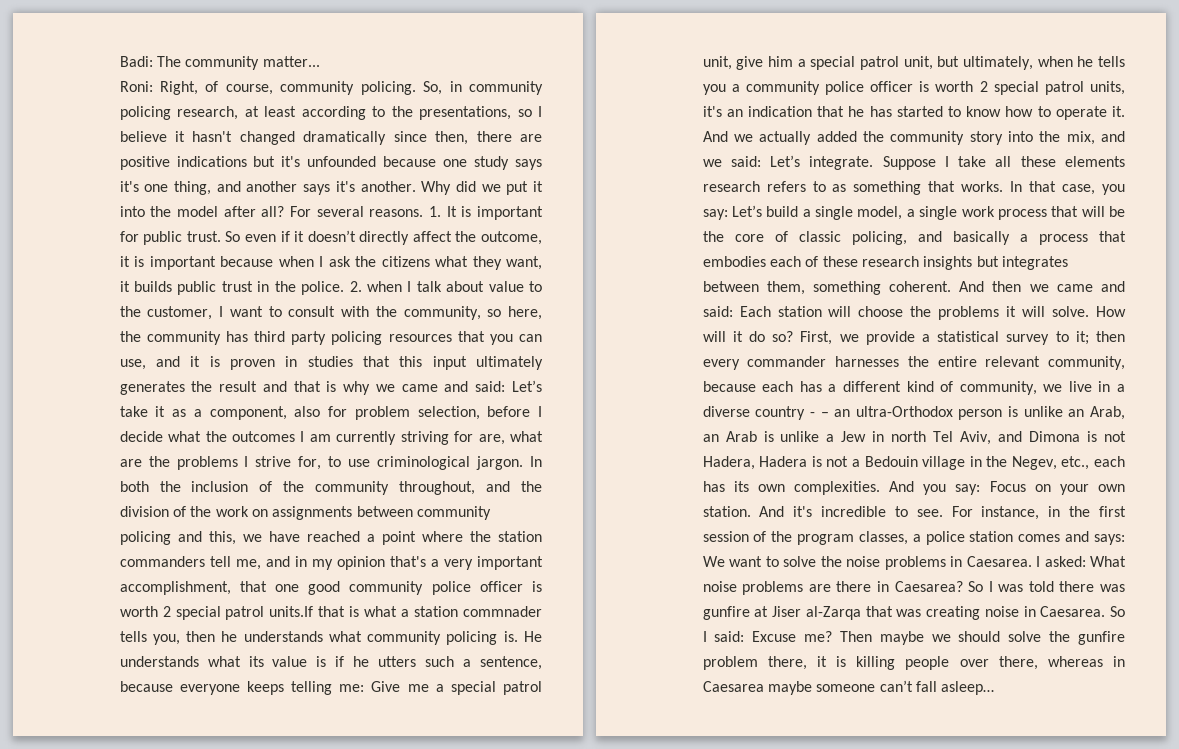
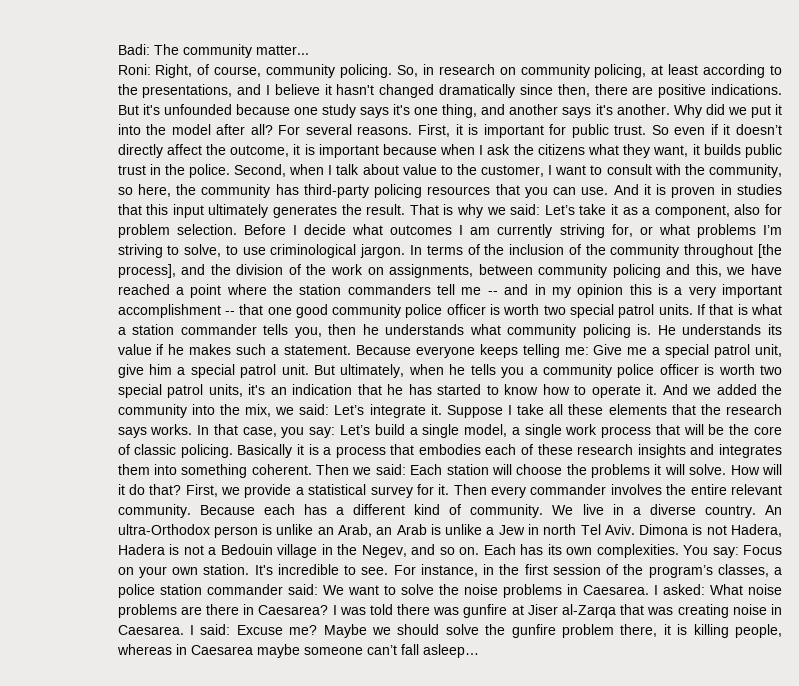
- So, in community policing research, at least according to the presentations, so I believe it hasn't changed dramatically since then, there are positive indications but it's unfounded because one study says it's one thing, and another says it's another.
+ So, in research on community policing, at least according to the presentations, and I believe it hasn't changed dramatically since then, there are positive indications. But it's unfounded because one study says it's one thing, and another says it's another.
- 1. It is important for public trust.
+ First, it is important for public trust.
- 2. when I talk about value to the customer, I want to consult with the community, so here, the community has third party policing resources that you can use, and it is proven in studies that this input ultimately generates the result and that is why we came and said:
+ Second, when I talk about value to the customer, I want to consult with the community, so here, the community has third-party policing resources that you can use. And it is proven in studies that this input ultimately generates the result. That is why we said:
- Let’s take it as a component, also for problem selection, before I decide what the outcomes I am currently striving for are, what are the problems I strive for, to use criminological jargon.
+ Let’s take it as a component, also for problem selection. Before I decide what outcomes I am currently striving for, or what problems I’m striving to solve, to use criminological jargon.
- In both the inclusion of the community throughout, and the division of the work on assignments between community policing and this, we have reached a point where the station commanders tell me, and in my opinion that's a very important accomplishment, that one good community police officer is worth 2 special patrol units.If that is what a station commnader tells you, then he understands what community policing is.
+ In terms of the inclusion of the community throughout [the process], and the division of the work on assignments, between community policing and this, we have reached a point where the station commanders tell me -- and in my opinion this is a very important accomplishment -- that one good community police officer is worth two special patrol units. If that is what a station commander tells you, then he understands what community policing is.
- He understands what its value is if he utters such a sentence, because everyone keeps telling me: Give me a special patrol unit, give him a special patrol unit, but ultimately, when he tells you a community police officer is worth 2 special patrol units, it's an indication that he has started to know how to operate it.
+ He understands its value if he makes such a statement. Because everyone keeps telling me: Give me a special patrol unit, give him a special patrol unit. But ultimately, when he tells you a community police officer is worth two special patrol units, it's an indication that he has started to know how to operate it.
- And we actually added the community story into the mix, and we said: Let’s integrate.
+ And we added the community into the mix, we said: Let’s integrate it.
- Suppose I take all these elements research refers to as something that works.
+ Suppose I take all these elements that the research says works.
- In that case, you say: Let’s build a single model, a single work process that will be the core of classic policing, and basically a process that embodies each of these research insights but integrates between them, something coherent. And then we came and said: Each station will choose the problems it will solve.
+ In that case, you say: Let’s build a single model, a single work process that will be the core of classic policing. Basically it is a process that embodies each of these research insights and integrates them into something coherent. Then we said: Each station will choose the problems it will solve.
- How will it do so?
+ How will it do that?
- First, we provide a statistical survey to it; then every commander harnesses the entire relevant community, because each has a different kind of community, we live in a diverse country - – an ultra-Orthodox person is unlike an Arab, an Arab is unlike a Jew in north Tel Aviv, and Dimona is not Hadera, Hadera is not a Bedouin village in the Negev, etc., each has its own complexities.
+ First, we provide a statistical survey for it. Then every commander involves the entire relevant community. Because each has a different kind of community. We live in a diverse country. An ultra-Orthodox person is unlike an Arab, an Arab is unlike a Jew in north Tel Aviv. Dimona is not Hadera, Hadera is not a Bedouin village in the Negev, and so on. Each has its own complexities.
- And you say: Focus on your own station.
+ You say: Focus on your own station.
- And it's incredible to see.
+ It's incredible to see.
- For instance, in the first session of the program classes, a police station comes and says: We want to solve the noise problems in Caesarea.
+ For instance, in the first session of the program’s classes, a police station commander said: We want to solve the noise problems in Caesarea.
- So I was told there was gunfire at Jiser al-Zarqa that was creating noise in Caesarea.
+ I was told there was gunfire at Jiser al-Zarqa that was creating noise in Caesarea.
- So I said: Excuse me?
+ I said: Excuse me?
- Then maybe we should solve the gunfire problem there, it is killing people over there, whereas in Caesarea maybe someone can’t fall asleep…
+ Maybe we should solve the gunfire problem there, it is killing people, whereas in Caesarea maybe someone can’t fall asleep…

